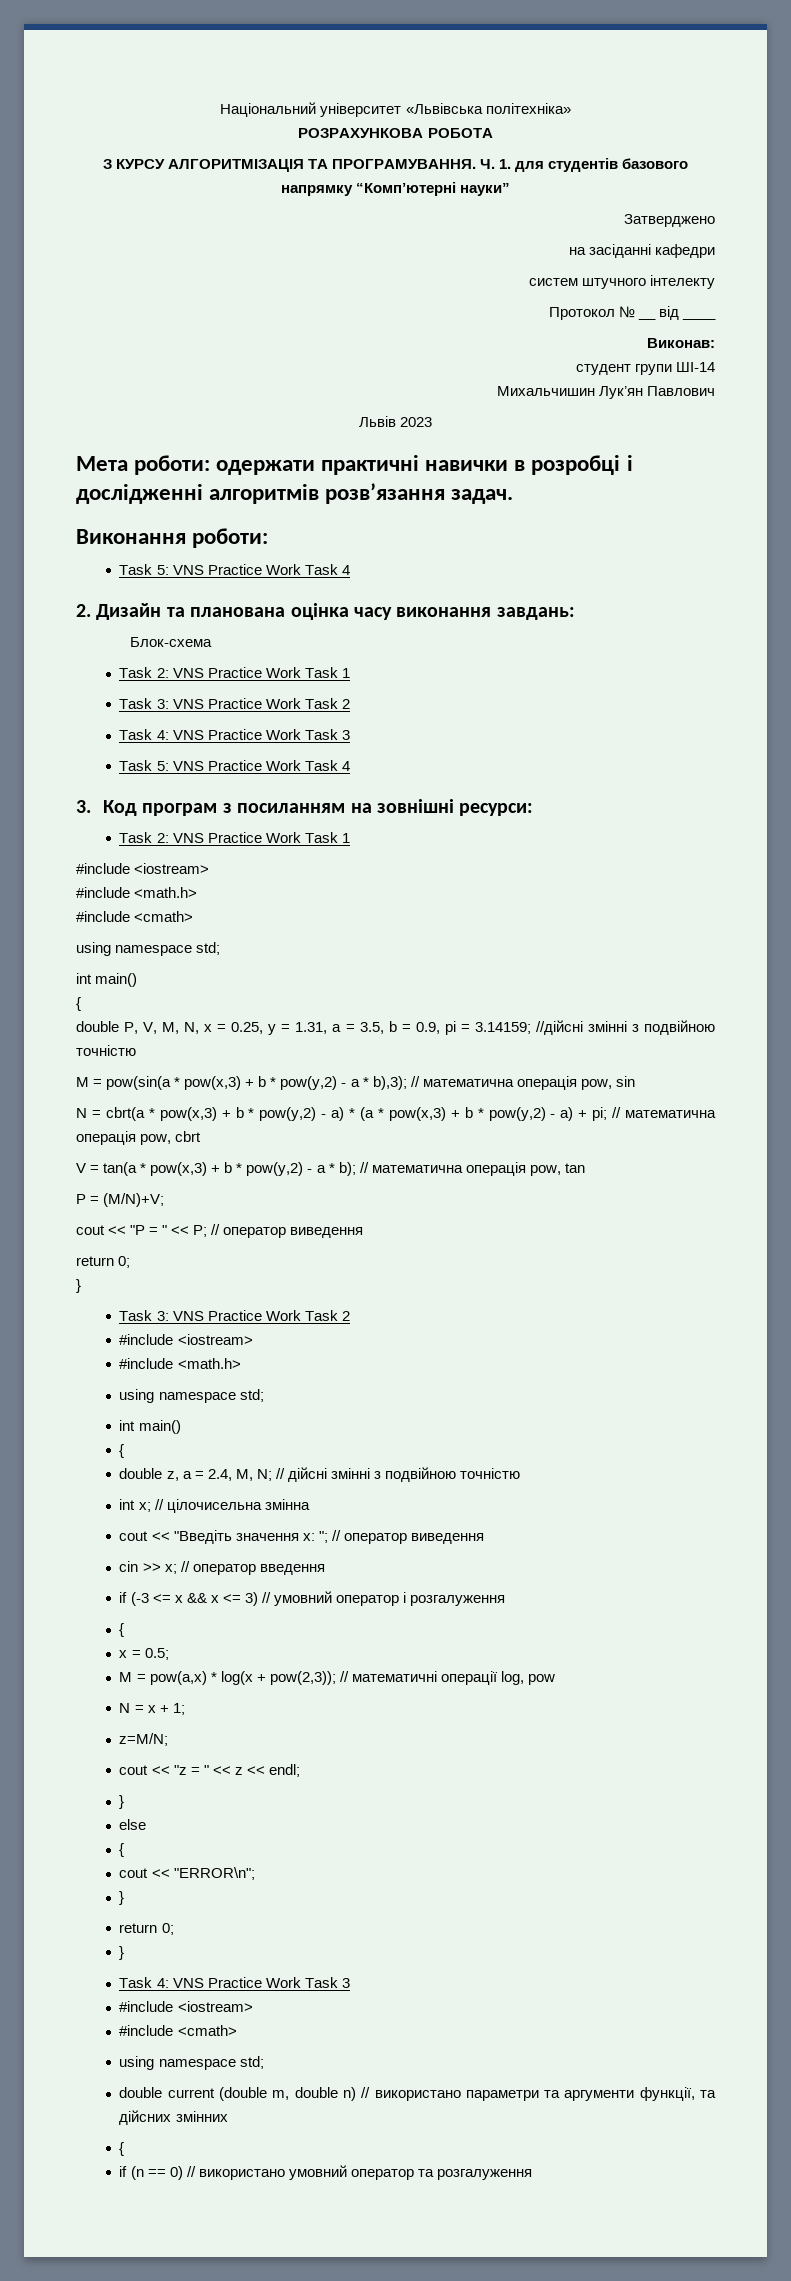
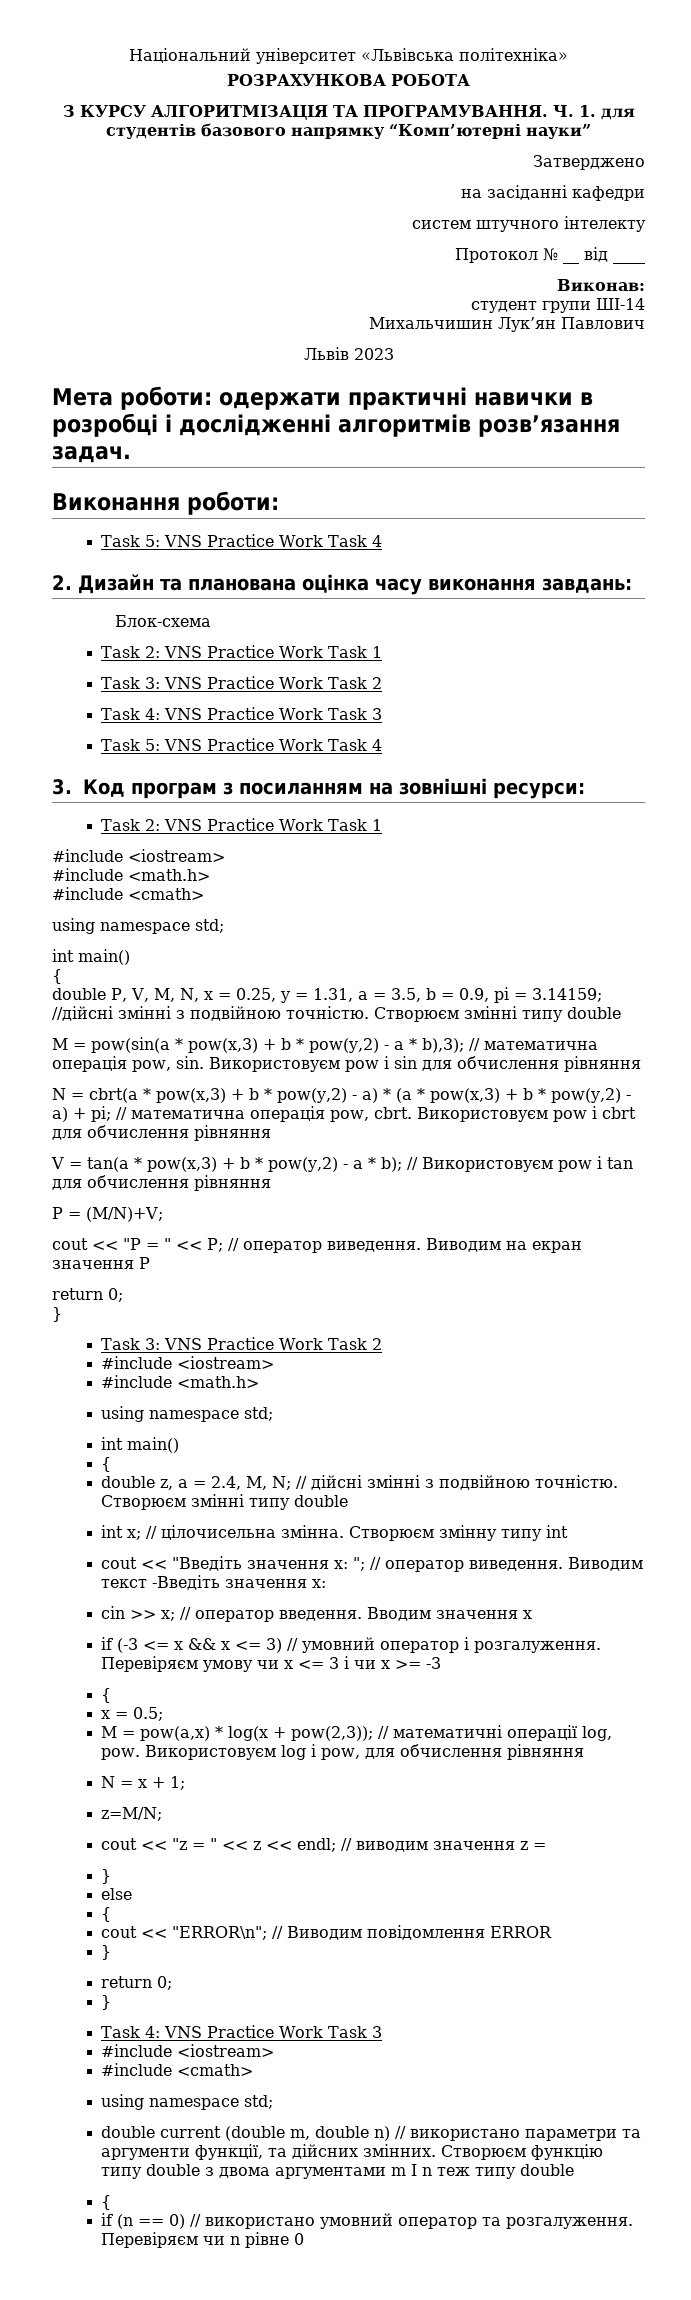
- double P, V, M, N, x = 0.25, y = 1.31, a = 3.5, b = 0.9, pi = 3.14159; //дійсні змінні з подвійною точністю
+ double P, V, M, N, x = 0.25, y = 1.31, a = 3.5, b = 0.9, pi = 3.14159; //дійсні змінні з подвійною точністю. Створюєм змінні типу double
- M = pow(sin(a * pow(x,3) + b * pow(y,2) - a * b),3); // математична операція pow, sin
+ M = pow(sin(a * pow(x,3) + b * pow(y,2) - a * b),3); // математична операція pow, sin. Використовуєм pow і sin для обчислення рівняння
- N = cbrt(a * pow(x,3) + b * pow(y,2) - a) * (a * pow(x,3) + b * pow(y,2) - a) + pi; // математична операція pow, cbrt
+ N = cbrt(a * pow(x,3) + b * pow(y,2) - a) * (a * pow(x,3) + b * pow(y,2) - a) + pi; // математична операція pow, cbrt. Використовуєм pow і cbrt для обчислення рівняння
- V = tan(a * pow(x,3) + b * pow(y,2) - a * b); // математична операція pow, tan
+ V = tan(a * pow(x,3) + b * pow(y,2) - a * b); // Використовуєм pow і tan для обчислення рівняння
- cout << "P = " << P; // оператор виведення
+ cout << "P = " << P; // оператор виведення. Виводим на екран значення Р
- double z, a = 2.4, M, N; // дійсні змінні з подвійною точністю
+ double z, a = 2.4, M, N; // дійсні змінні з подвійною точністю. Створюєм змінні типу double
- int x; // цілочисельна змінна
+ int x; // цілочисельна змінна. Створюєм змінну типу int
- cout << "Введіть значення x: "; // оператор виведення
+ cout << "Введіть значення x: "; // оператор виведення. Виводим текст -Введіть значення х:
- cin >> x; // оператор введення
+ cin >> x; // оператор введення. Вводим значення x
- if (-3 <= x && x <= 3) // умовний оператор і розгалуження
+ if (-3 <= x && x <= 3) // умовний оператор і розгалуження. Перевіряєм умову чи x <= 3 і чи x >= -3
- M = pow(a,x) * log(x + pow(2,3)); // математичні операції log, pow
+ M = pow(a,x) * log(x + pow(2,3)); // математичні операції log, pow. Використовуєм log і pow, для обчислення рівняння
- cout << "z = " << z << endl;
+ cout << "z = " << z << endl; // виводим значення z =
- cout << "ERROR\n";
+ cout << "ERROR\n"; // Виводим повідомлення ERROR
- double current (double m, double n) // використано параметри та аргументи функції, та дійсних змінних
+ double current (double m, double n) // використано параметри та аргументи функції, та дійсних змінних. Створюєм функцію типу double з двома аргументами m I n теж типу double
- if (n == 0) // використано умовний оператор та розгалуження
+ if (n == 0) // використано умовний оператор та розгалуження. Перевіряєм чи n рівне 0

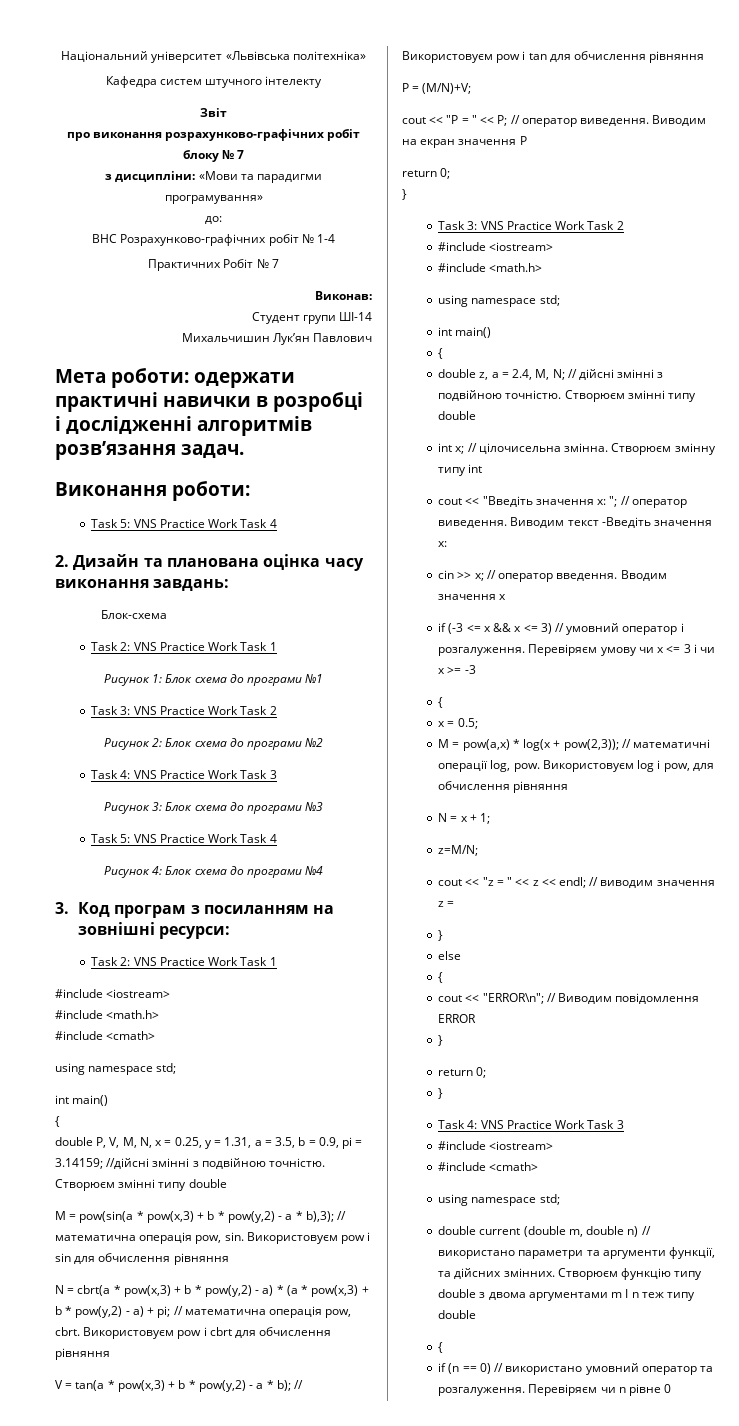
- РОЗРАХУНКОВА РОБОТА
- З КУРСУ АЛГОРИТМІЗАЦІЯ ТА ПРОГРАМУВАННЯ. Ч. 1. для студентів базового напрямку “Комп’ютерні науки”
- Затверджено
- на засіданні кафедри
- систем штучного інтелекту
- Протокол № __ від ____
+ Кафедра систем штучного інтелекту
+ Звіт
+ про виконання розрахунково-графічних робіт блоку № 7
+ з дисципліни: «Мови та парадигми програмування»
+ до:
+ ВНС Розрахунково-графічних робіт № 1-4
+ Практичних Робіт № 7
- студент групи ШІ-14
+ Студент групи ШІ-14
- Львів 2023
  Блок-схема
  Task 2: VNS Practice Work Task 1
+ Рисунок 1: Блок схема до програми №1
  Task 3: VNS Practice Work Task 2
+ Рисунок 2: Блок схема до програми №2
  Task 4: VNS Practice Work Task 3
+ Рисунок 3: Блок схема до програми №3
  Task 5: VNS Practice Work Task 4
+ Рисунок 4: Блок схема до програми №4

